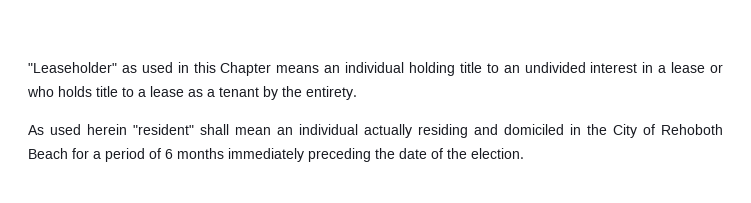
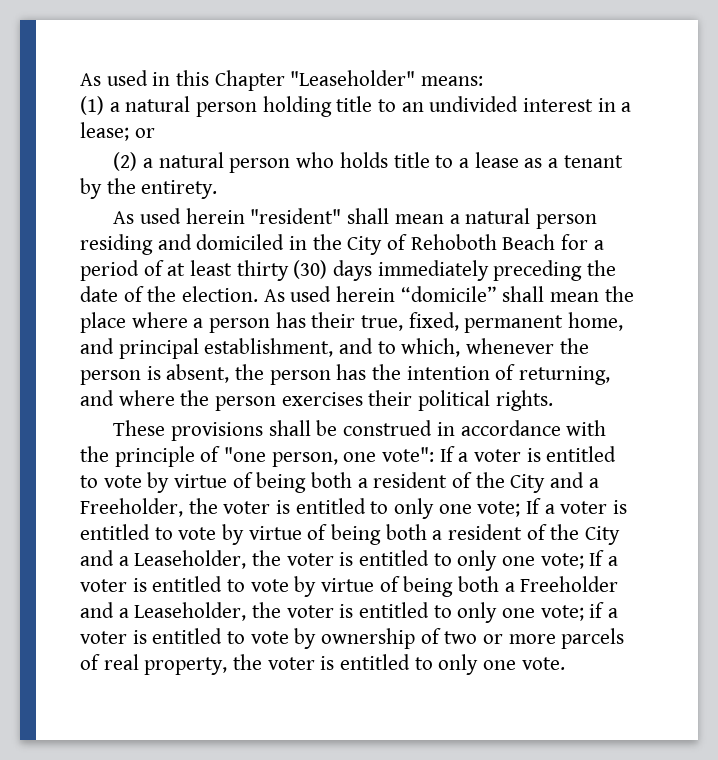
- "Leaseholder" as used in this Chapter means an individual holding title to an undivided interest in a lease or who holds title to a lease as a tenant by the entirety.
+ As used in this Chapter "Leaseholder" means:
+ (1) a natural person holding title to an undivided interest in a lease; or
+ (2) a natural person who holds title to a lease as a tenant by the entirety.
- As used herein "resident" shall mean an individual actually residing and domiciled in the City of Rehoboth Beach for a period of 6 months immediately preceding the date of the election.
+ As used herein "resident" shall mean a natural person residing and domiciled in the City of Rehoboth Beach for a period of at least thirty (30) days immediately preceding the date of the election.
+ As used herein “domicile” shall mean the place where a person has their true, fixed, permanent home, and principal establishment, and to which, whenever the person is absent, the person has the intention of returning, and where the person exercises their political rights.
+ These provisions shall be construed in accordance with the principle of "one person, one vote": If a voter is entitled to vote by virtue of being both a resident of the City and a Freeholder, the voter is entitled to only one vote; If a voter is entitled to vote by virtue of being both a resident of the City and a Leaseholder, the voter is entitled to only one vote; If a voter is entitled to vote by virtue of being both a Freeholder and a Leaseholder, the voter is entitled to only one vote; if a voter is entitled to vote by ownership of two or more parcels of real property, the voter is entitled to only one vote.

